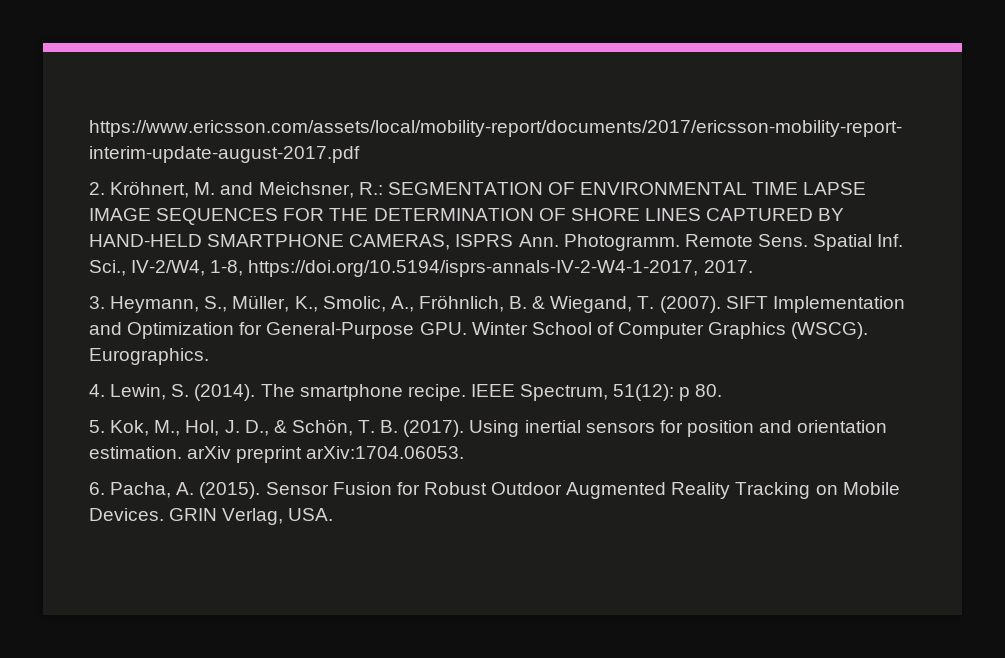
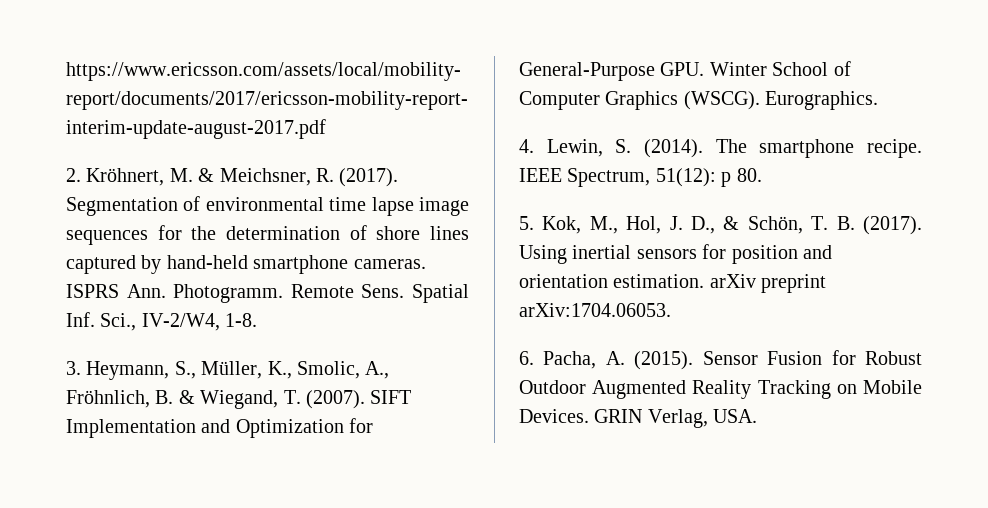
- 2. Kröhnert, M. and Meichsner, R.: SEGMENTATION OF ENVIRONMENTAL TIME LAPSE IMAGE SEQUENCES FOR THE DETERMINATION OF SHORE LINES CAPTURED BY HAND-HELD SMARTPHONE CAMERAS, ISPRS Ann. Photogramm.
+ 2. Kröhnert, M. & Meichsner, R. (2017). Segmentation of environmental time lapse image sequences for the determination of shore lines captured by hand-held smartphone cameras. ISPRS Ann. Photogramm.
- Spatial Inf. Sci., IV-2/W4, 1-8, https://doi.org/10.5194/isprs-annals-IV-2-W4-1-2017, 2017.
+ Spatial Inf. Sci., IV-2/W4, 1-8.

